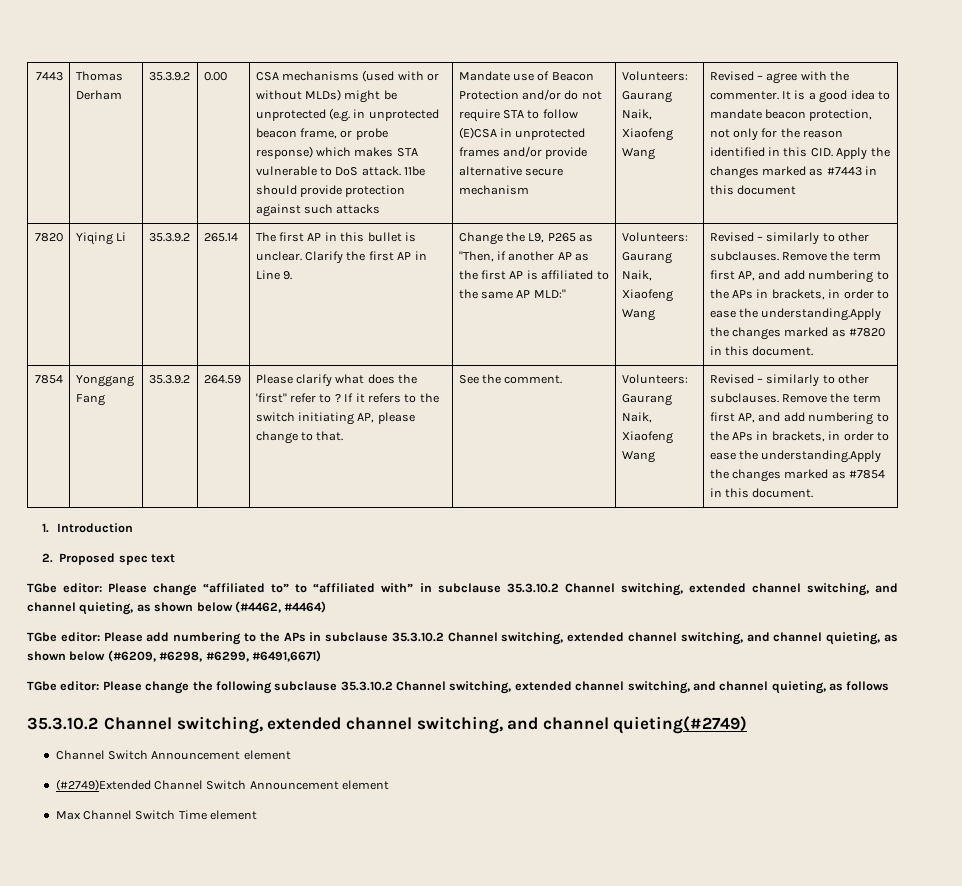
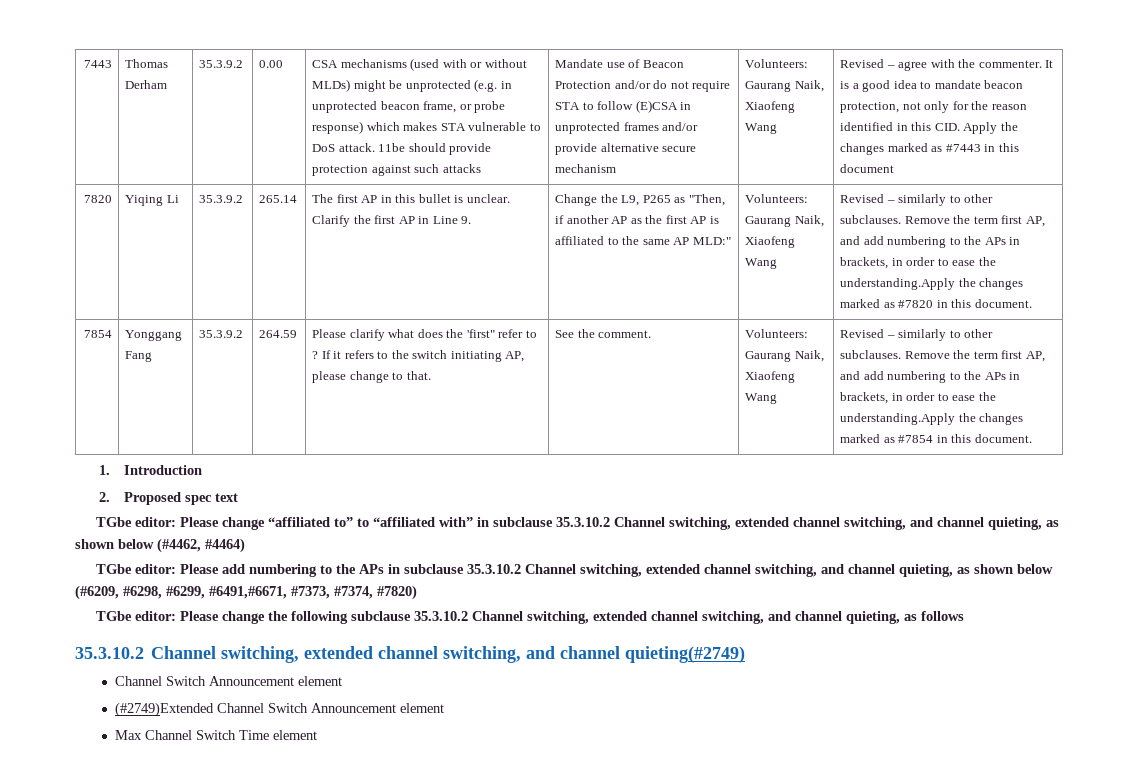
- TGbe editor: Please add numbering to the APs in subclause 35.3.10.2 Channel switching, extended channel switching, and channel quieting, as shown below (#6209, #6298, #6299, #6491,6671)
+ TGbe editor: Please add numbering to the APs in subclause 35.3.10.2 Channel switching, extended channel switching, and channel quieting, as shown below (#6209, #6298, #6299, #6491,#6671, #7373, #7374, #7820)

